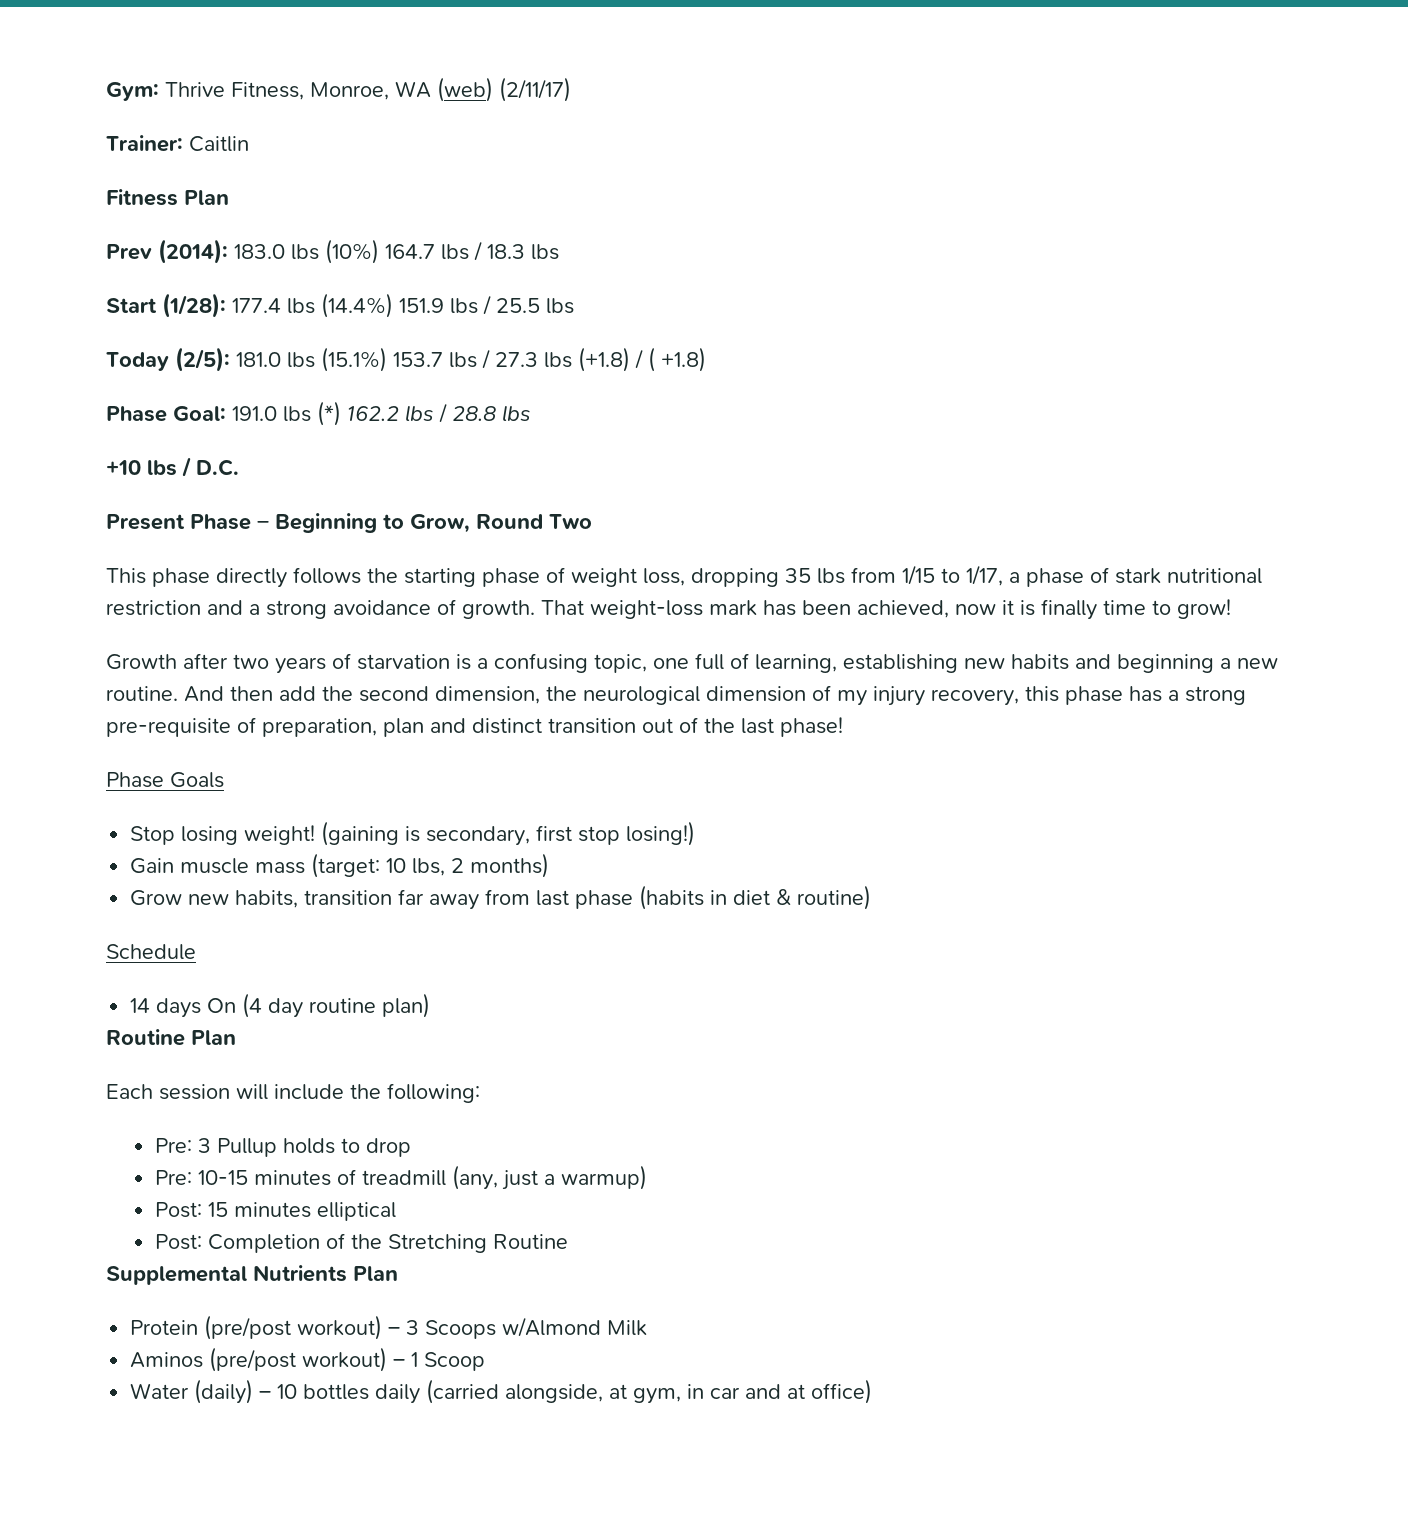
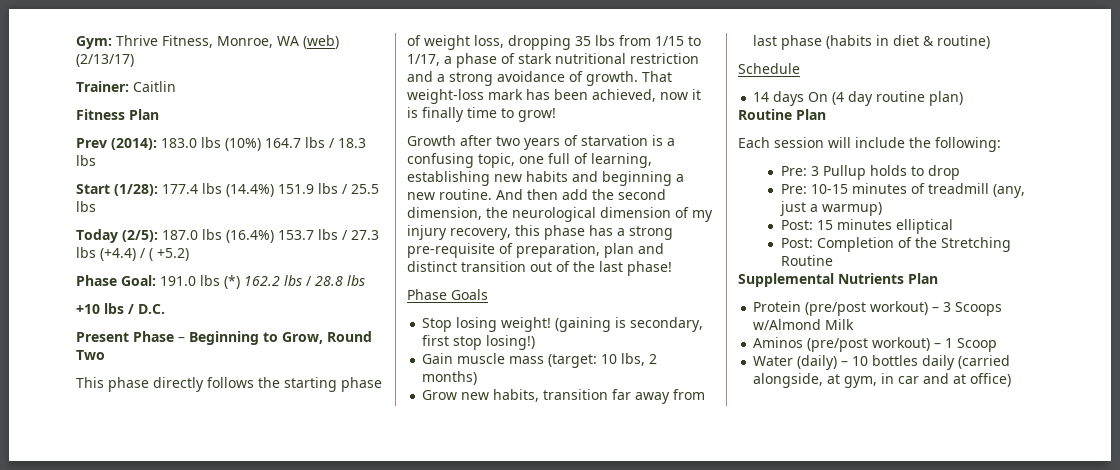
- Gym: Thrive Fitness, Monroe, WA (web) (2/11/17)
+ Gym: Thrive Fitness, Monroe, WA (web) (2/13/17)
- Today (2/5): 181.0 lbs (15.1%) 153.7 lbs / 27.3 lbs (+1.8) / ( +1.8)
+ Today (2/5): 187.0 lbs (16.4%) 153.7 lbs / 27.3 lbs (+4.4) / ( +5.2)

